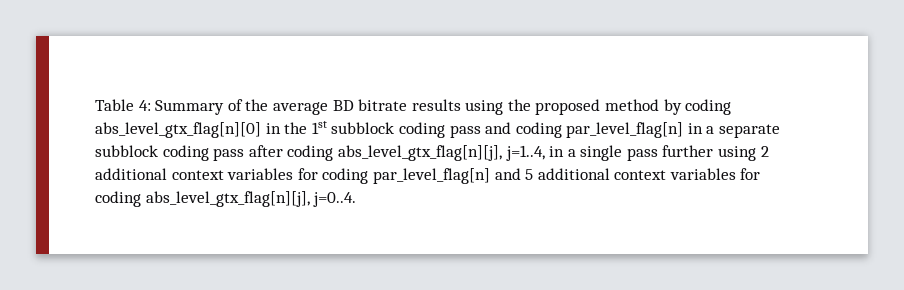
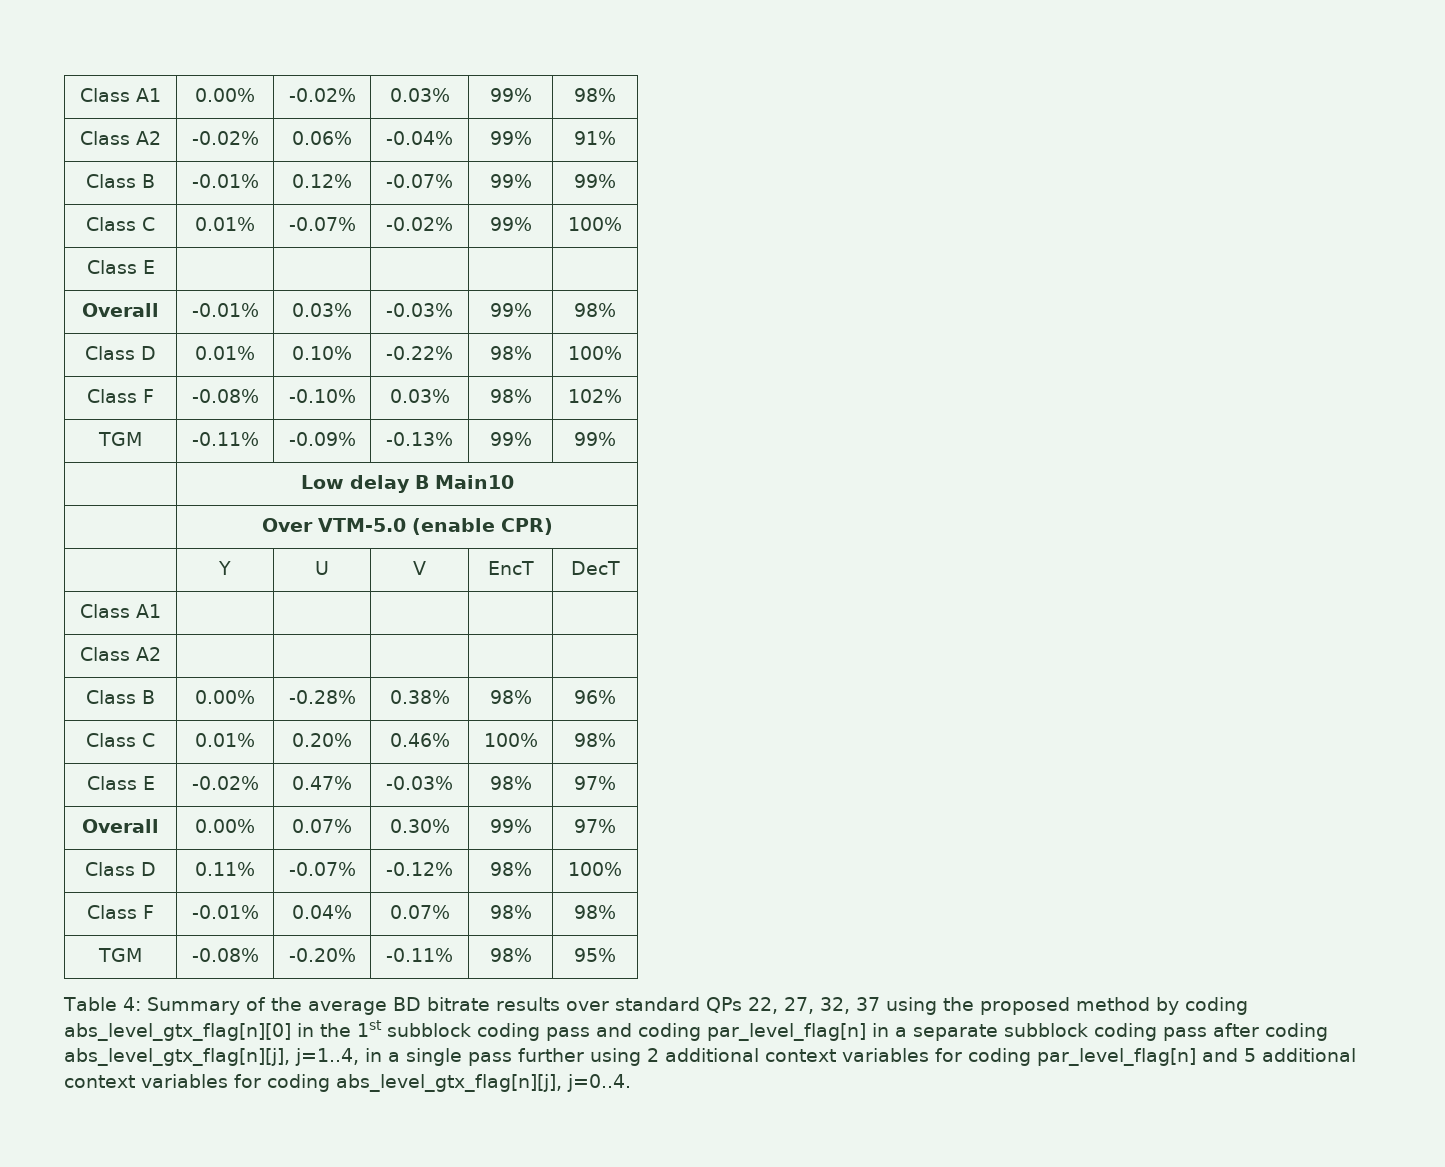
+ Class A1 | 0.00% | -0.02% | 0.03% | 99% | 98%
+ Class A2 | -0.02% | 0.06% | -0.04% | 99% | 91%
+ Class B | -0.01% | 0.12% | -0.07% | 99% | 99%
+ Class C | 0.01% | -0.07% | -0.02% | 99% | 100%
+ Class E | | | | |
+ Overall | -0.01% | 0.03% | -0.03% | 99% | 98%
+ Class D | 0.01% | 0.10% | -0.22% | 98% | 100%
+ Class F | -0.08% | -0.10% | 0.03% | 98% | 102%
+ TGM | -0.11% | -0.09% | -0.13% | 99% | 99%
+ | Low delay B Main10
+ | Over VTM-5.0 (enable CPR)
+ | Y | U | V | EncT | DecT
+ Class A1 | | | | |
+ Class A2 | | | | |
+ Class B | 0.00% | -0.28% | 0.38% | 98% | 96%
+ Class C | 0.01% | 0.20% | 0.46% | 100% | 98%
+ Class E | -0.02% | 0.47% | -0.03% | 98% | 97%
+ Overall | 0.00% | 0.07% | 0.30% | 99% | 97%
+ Class D | 0.11% | -0.07% | -0.12% | 98% | 100%
+ Class F | -0.01% | 0.04% | 0.07% | 98% | 98%
+ TGM | -0.08% | -0.20% | -0.11% | 98% | 95%
- Table 4: Summary of the average BD bitrate results using the proposed method by coding abs_level_gtx_flag[n][0] in the 1st subblock coding pass and coding par_level_flag[n] in a separate subblock coding pass after coding abs_level_gtx_flag[n][j], j=1..4, in a single pass further using 2 additional context variables for coding par_level_flag[n] and 5 additional context variables for coding abs_level_gtx_flag[n][j], j=0..4.
+ Table 4: Summary of the average BD bitrate results over standard QPs 22, 27, 32, 37 using the proposed method by coding abs_level_gtx_flag[n][0] in the 1st subblock coding pass and coding par_level_flag[n] in a separate subblock coding pass after coding abs_level_gtx_flag[n][j], j=1..4, in a single pass further using 2 additional context variables for coding par_level_flag[n] and 5 additional context variables for coding abs_level_gtx_flag[n][j], j=0..4.

